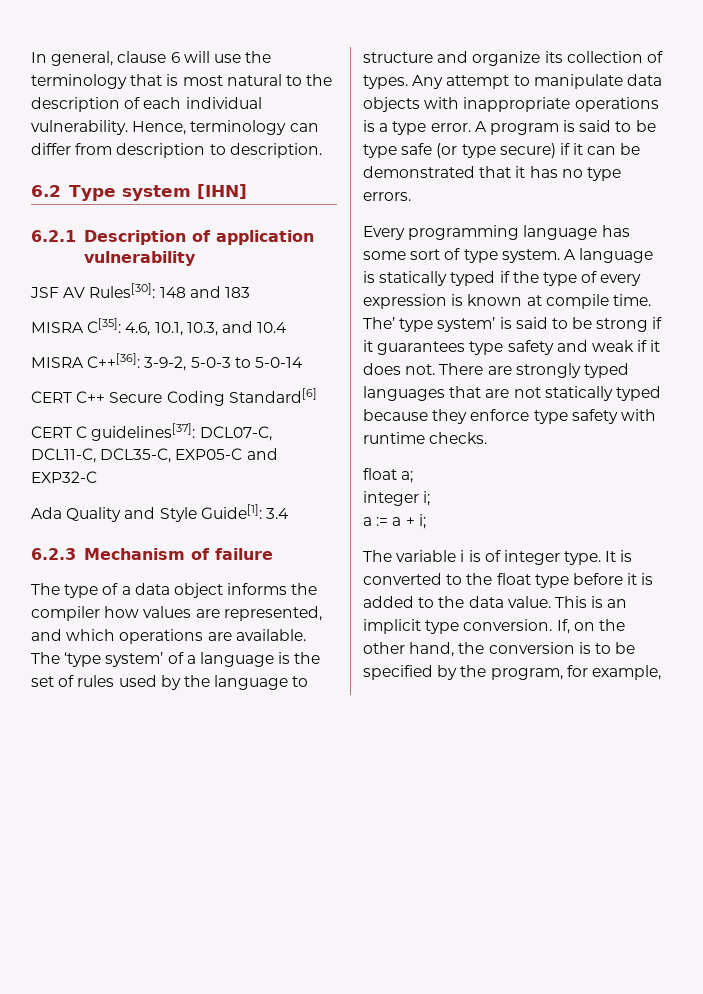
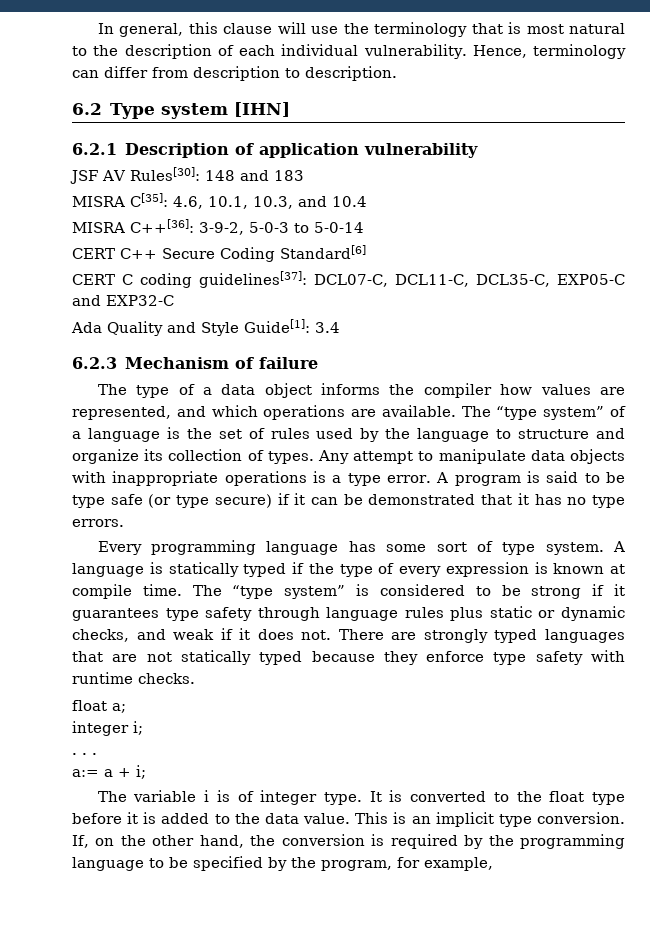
- In general, clause 6 will use the terminology that is most natural to the description of each individual vulnerability.
+ In general, this clause will use the terminology that is most natural to the description of each individual vulnerability.
- CERT C guidelines[37]: DCL07-C, DCL11-C, DCL35-C, EXP05-C and EXP32-C
+ CERT C coding guidelines[37]: DCL07-C, DCL11-C, DCL35-C, EXP05-C and EXP32-C
- The ‘type system’ of a language is the set of rules used by the language to structure and organize its collection of types.
+ The “type system” of a language is the set of rules used by the language to structure and organize its collection of types.
- The’ type system’ is said to be strong if it guarantees type safety and weak if it does not.
+ The “type system” is considered to be strong if it guarantees type safety through language rules plus static or dynamic checks, and weak if it does not.
- a := a + i;
+ . . .
+ a:= a + i;
- If, on the other hand, the conversion is to be specified by the program, for example,
+ If, on the other hand, the conversion is required by the programming language to be specified by the program, for example,

